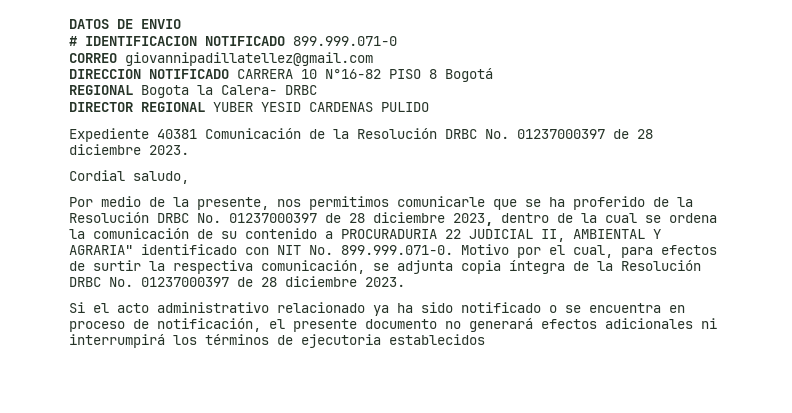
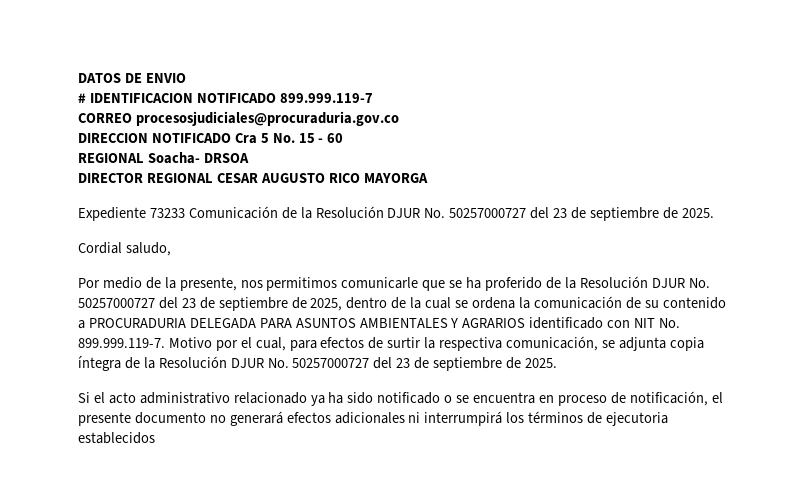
- # IDENTIFICACION NOTIFICADO 899.999.071-0
+ # IDENTIFICACION NOTIFICADO 899.999.119-7
- CORREO giovannipadillatellez@gmail.com
+ CORREO procesosjudiciales@procuraduria.gov.co
- DIRECCION NOTIFICADO CARRERA 10 N°16-82 PISO 8 Bogotá
- REGIONAL Bogota la Calera- DRBC
- DIRECTOR REGIONAL YUBER YESID CARDENAS PULIDO
+ DIRECCION NOTIFICADO Cra 5 No. 15 - 60
+ REGIONAL Soacha- DRSOA
+ DIRECTOR REGIONAL CESAR AUGUSTO RICO MAYORGA
- Expediente 40381 Comunicación de la Resolución DRBC No. 01237000397 de 28 diciembre 2023.
+ Expediente 73233 Comunicación de la Resolución DJUR No. 50257000727 del 23 de septiembre de 2025.
- Por medio de la presente, nos permitimos comunicarle que se ha proferido de la Resolución DRBC No. 01237000397 de 28 diciembre 2023, dentro de la cual se ordena la comunicación de su contenido a PROCURADURIA 22 JUDICIAL II, AMBIENTAL Y AGRARIA" identificado con NIT No. 899.999.071-0. Motivo por el cual, para efectos de surtir la respectiva comunicación, se adjunta copia íntegra de la Resolución DRBC No. 01237000397 de 28 diciembre 2023.
+ Por medio de la presente, nos permitimos comunicarle que se ha proferido de la Resolución DJUR No. 50257000727 del 23 de septiembre de 2025, dentro de la cual se ordena la comunicación de su contenido a PROCURADURIA DELEGADA PARA ASUNTOS AMBIENTALES Y AGRARIOS identificado con NIT No. 899.999.119-7. Motivo por el cual, para efectos de surtir la respectiva comunicación, se adjunta copia íntegra de la Resolución DJUR No. 50257000727 del 23 de septiembre de 2025.

